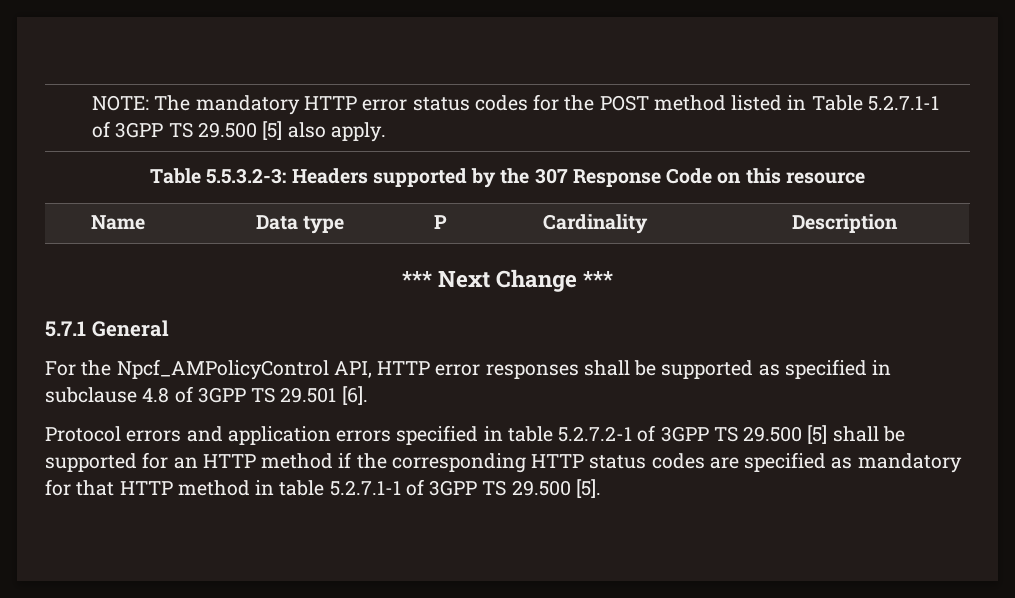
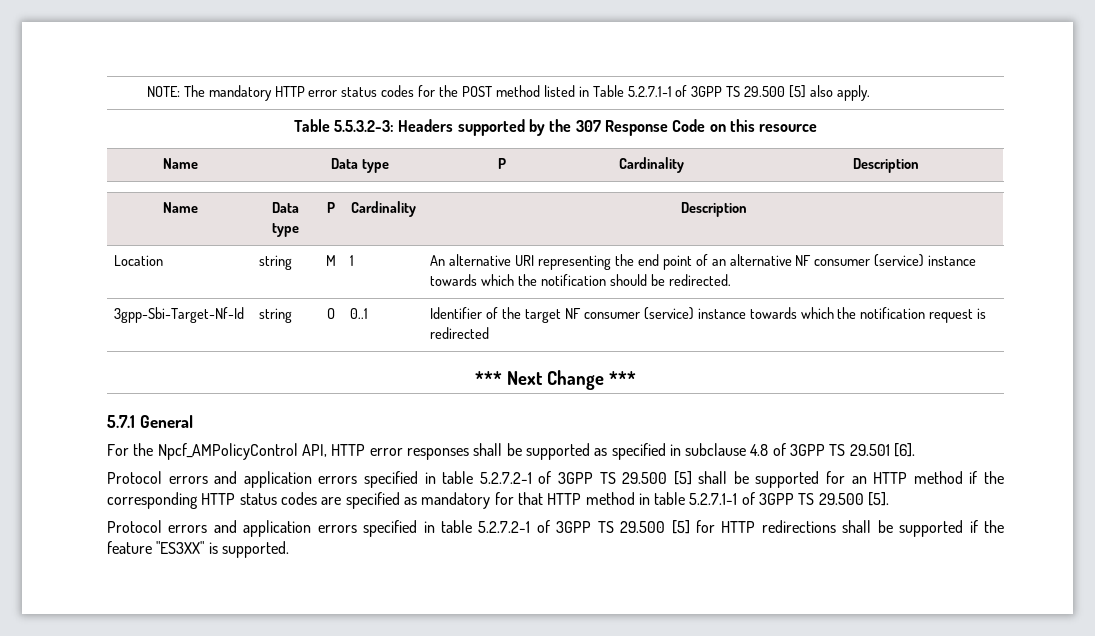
  Table 5.5.3.2-3: Headers supported by the 307 Response Code on this resource
  Name | Data type | P | Cardinality | Description
+ Name | Data type | P | Cardinality | Description
+ Location | string | M | 1 | An alternative URI representing the end point of an alternative NF consumer (service) instance towards which the notification should be redirected.
+ 3gpp-Sbi-Target-Nf-Id | string | O | 0..1 | Identifier of the target NF consumer (service) instance towards which the notification request is redirected
+ Protocol errors and application errors specified in table 5.2.7.2-1 of 3GPP TS 29.500 [5] for HTTP redirections shall be supported if the feature "ES3XX" is supported.

